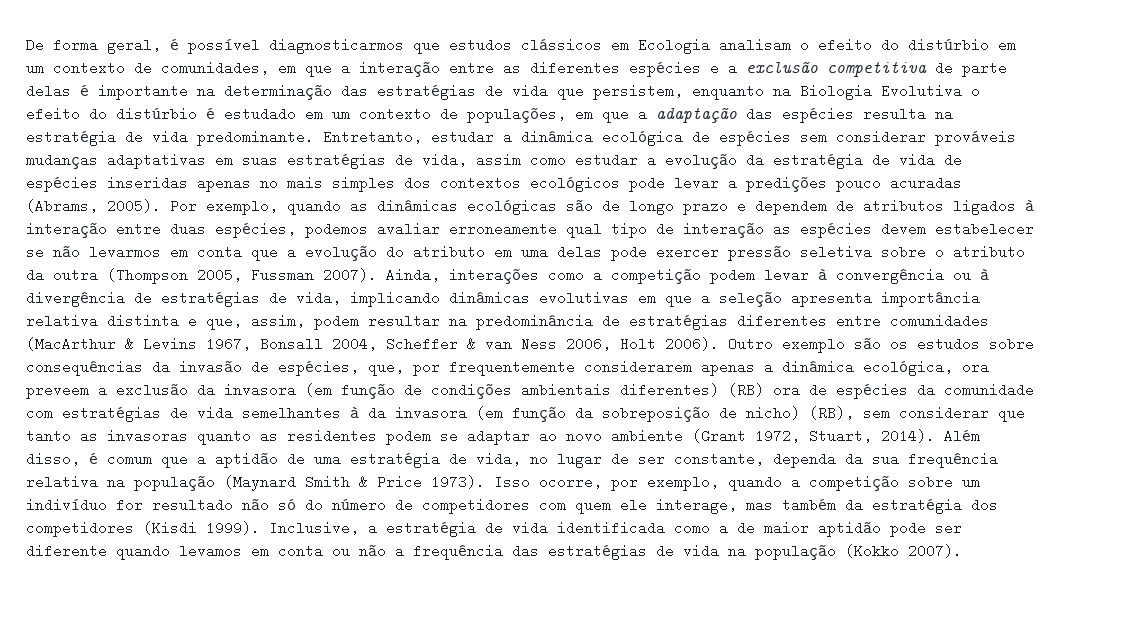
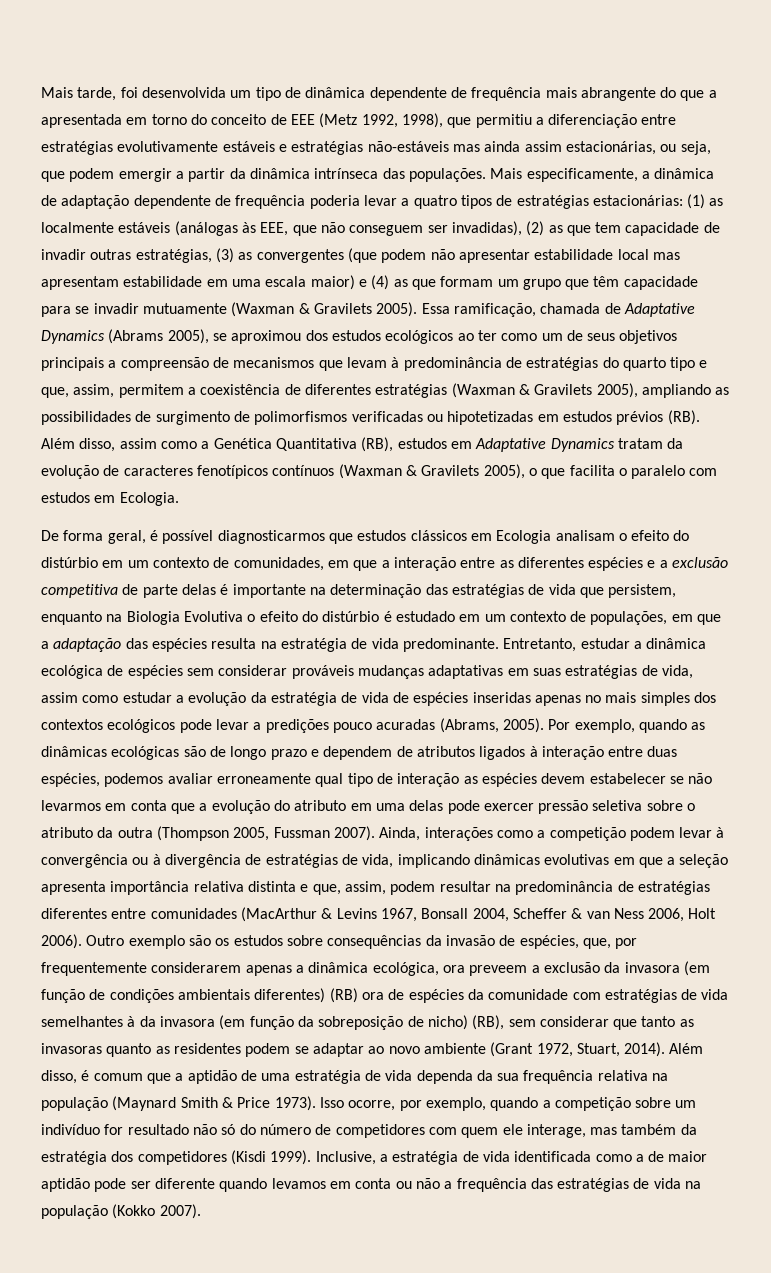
+ Mais tarde, foi desenvolvida um tipo de dinâmica dependente de frequência mais abrangente do que a apresentada em torno do conceito de EEE (Metz 1992, 1998), que permitiu a diferenciação entre estratégias evolutivamente estáveis e estratégias não-estáveis mas ainda assim estacionárias, ou seja, que podem emergir a partir da dinâmica intrínseca das populações. Mais especificamente, a dinâmica de adaptação dependente de frequência poderia levar a quatro tipos de estratégias estacionárias: (1) as localmente estáveis (análogas às EEE, que não conseguem ser invadidas), (2) as que tem capacidade de invadir outras estratégias, (3) as convergentes (que podem não apresentar estabilidade local mas apresentam estabilidade em uma escala maior) e (4) as que formam um grupo que têm capacidade para se invadir mutuamente (Waxman & Gravilets 2005). Essa ramificação, chamada de Adaptative Dynamics (Abrams 2005), se aproximou dos estudos ecológicos ao ter como um de seus objetivos principais a compreensão de mecanismos que levam à predominância de estratégias do quarto tipo e que, assim, permitem a coexistência de diferentes estratégias (Waxman & Gravilets 2005), ampliando as possibilidades de surgimento de polimorfismos verificadas ou hipotetizadas em estudos prévios (RB). Além disso, assim como a Genética Quantitativa (RB), estudos em Adaptative Dynamics tratam da evolução de caracteres fenotípicos contínuos (Waxman & Gravilets 2005), o que facilita o paralelo com estudos em Ecologia.
- Além disso, é comum que a aptidão de uma estratégia de vida, no lugar de ser constante, dependa da sua frequência relativa na população (Maynard Smith & Price 1973).
+ Além disso, é comum que a aptidão de uma estratégia de vida dependa da sua frequência relativa na população (Maynard Smith & Price 1973).

